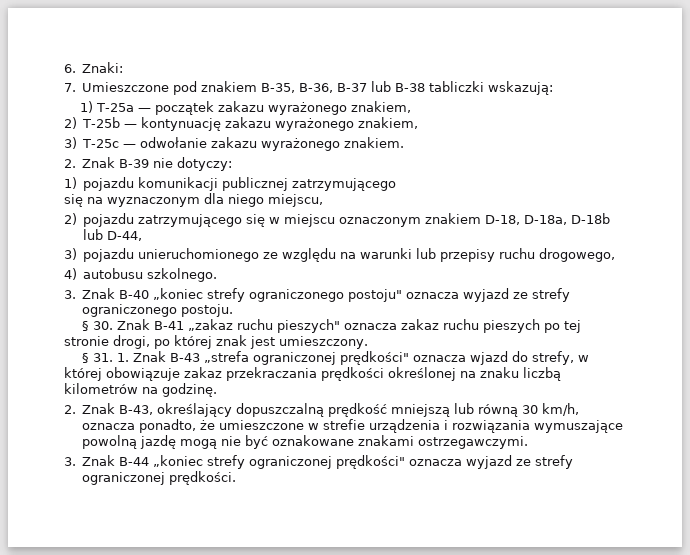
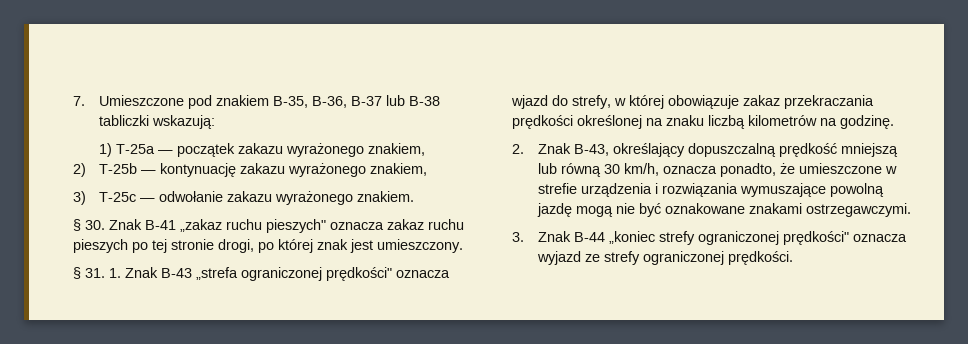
- 6. Znaki:
- 2. Znak B-39 nie dotyczy:
- 1) pojazdu komunikacji publicznej zatrzymującego
- się na wyznaczonym dla niego miejscu,
- 2) pojazdu zatrzymującego się w miejscu oznaczonym znakiem D-18, D-18a, D-18b lub D-44,
- 3) pojazdu unieruchomionego ze względu na warunki lub przepisy ruchu drogowego,
- 4) autobusu szkolnego.
- 3. Znak B-40 „koniec strefy ograniczonego postoju" oznacza wyjazd ze strefy ograniczonego postoju.

